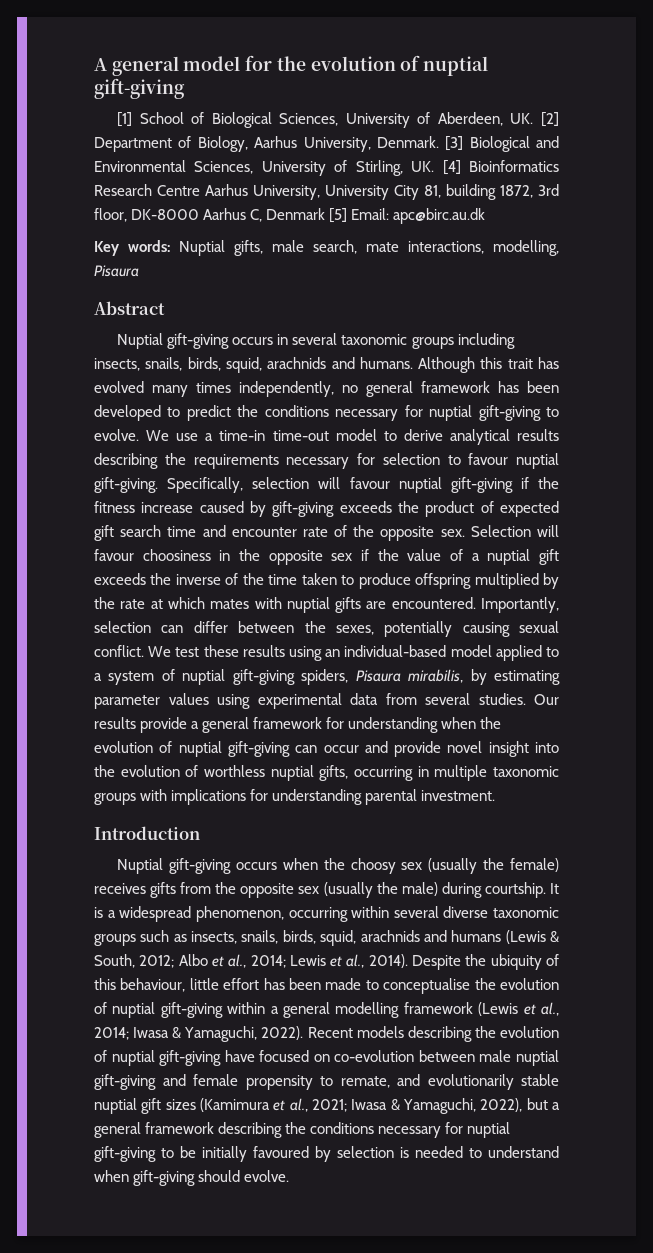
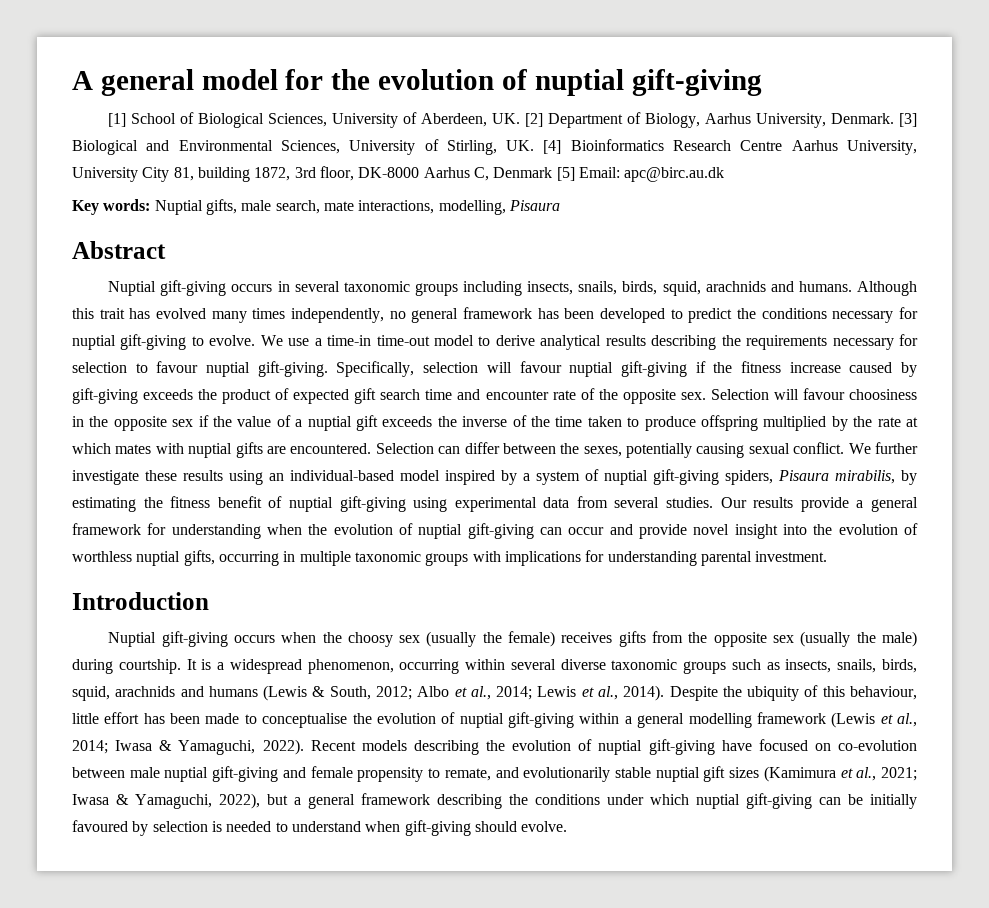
- Importantly, selection can differ between the sexes, potentially causing sexual conflict.
+ Selection can differ between the sexes, potentially causing sexual conflict.
- We test these results using an individual-based model applied to a system of nuptial gift-giving spiders, Pisaura mirabilis, by estimating parameter values using experimental data from several studies.
+ We further investigate these results using an individual-based model inspired by a system of nuptial gift-giving spiders, Pisaura mirabilis, by estimating the fitness benefit of nuptial gift-giving using experimental data from several studies.
- Recent models describing the evolution of nuptial gift-giving have focused on co-evolution between male nuptial gift-giving and female propensity to remate, and evolutionarily stable nuptial gift sizes (Kamimura et al., 2021; Iwasa & Yamaguchi, 2022), but a general framework describing the conditions necessary for nuptial gift-giving to be initially favoured by selection is needed to understand when gift-giving should evolve.
+ Recent models describing the evolution of nuptial gift-giving have focused on co-evolution between male nuptial gift-giving and female propensity to remate, and evolutionarily stable nuptial gift sizes (Kamimura et al., 2021; Iwasa & Yamaguchi, 2022), but a general framework describing the conditions under which nuptial gift-giving can be initially favoured by selection is needed to understand when gift-giving should evolve.

